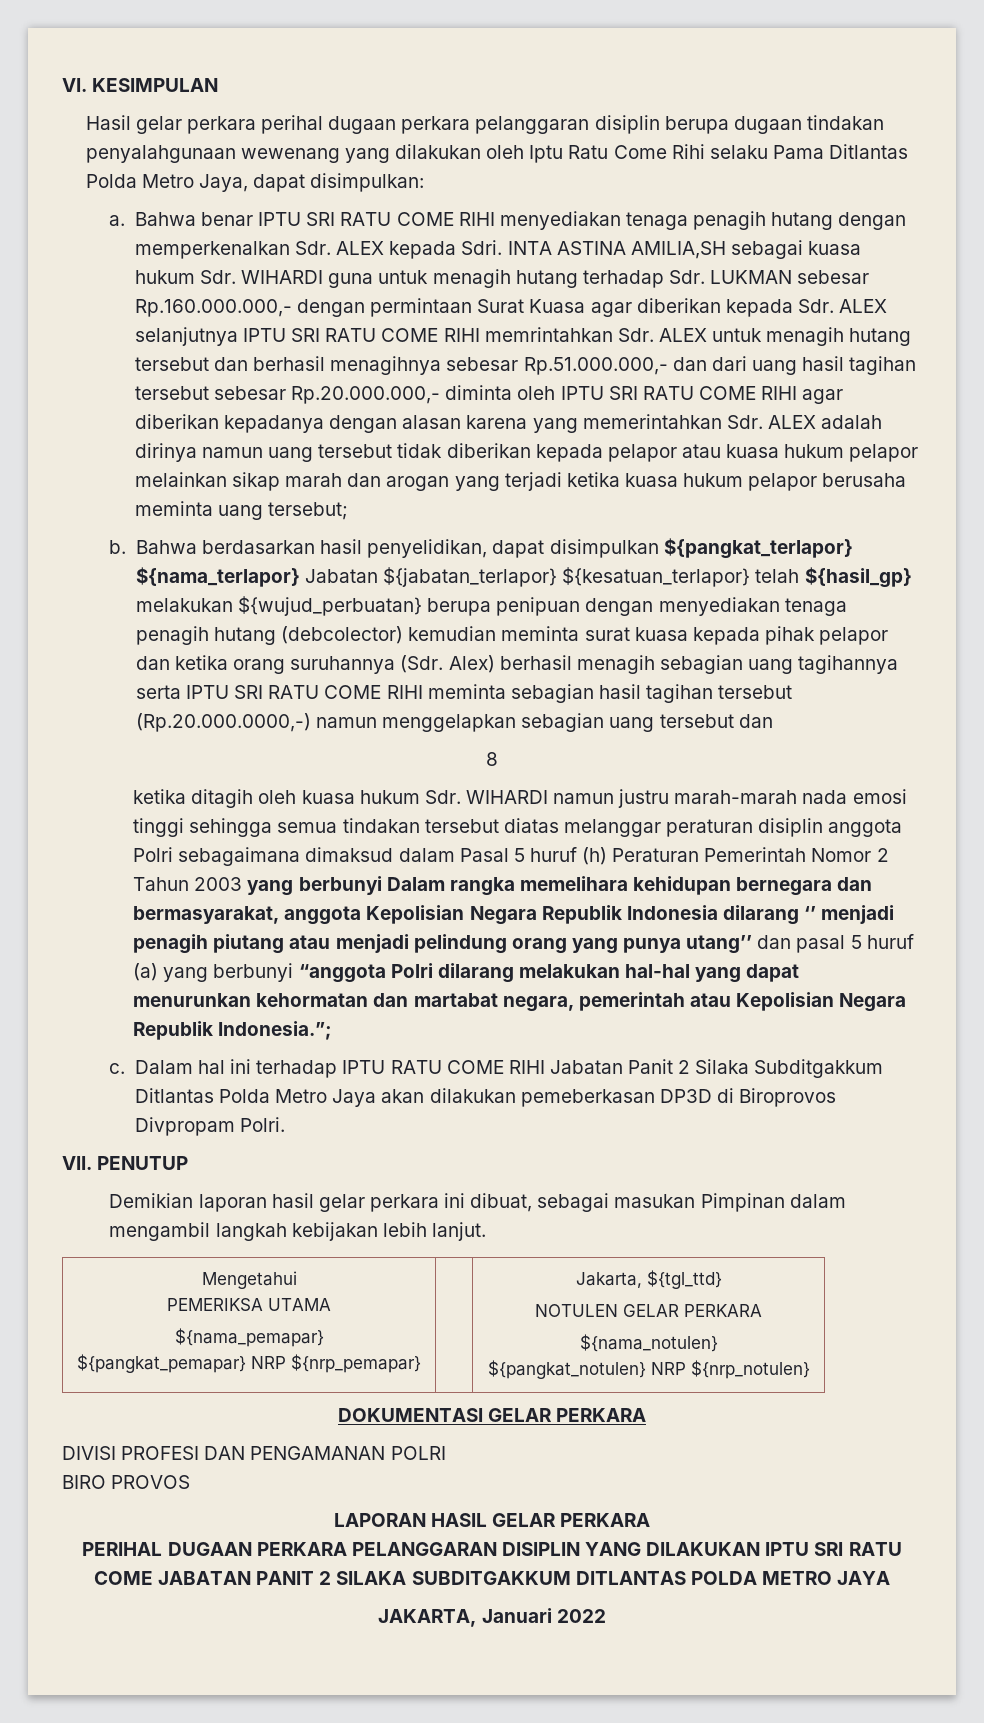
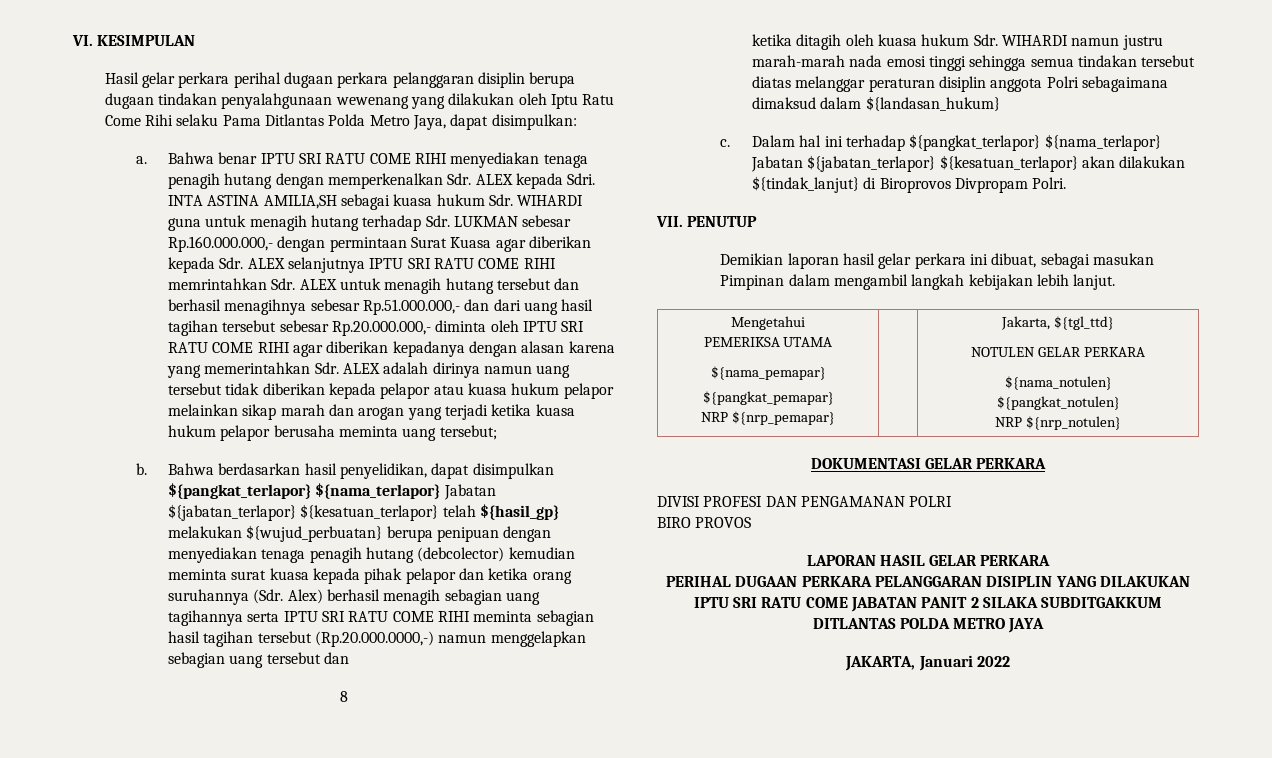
- ketika ditagih oleh kuasa hukum Sdr. WIHARDI namun justru marah-marah nada emosi tinggi sehingga semua tindakan tersebut diatas melanggar peraturan disiplin anggota Polri sebagaimana dimaksud dalam Pasal 5 huruf (h) Peraturan Pemerintah Nomor 2 Tahun 2003 yang berbunyi Dalam rangka memelihara kehidupan bernegara dan bermasyarakat, anggota Kepolisian Negara Republik Indonesia dilarang ‘’ menjadi penagih piutang atau menjadi pelindung orang yang punya utang’’ dan pasal 5 huruf (a) yang berbunyi “anggota Polri dilarang melakukan hal-hal yang dapat menurunkan kehormatan dan martabat negara, pemerintah atau Kepolisian Negara Republik Indonesia.”;
+ ketika ditagih oleh kuasa hukum Sdr. WIHARDI namun justru marah-marah nada emosi tinggi sehingga semua tindakan tersebut diatas melanggar peraturan disiplin anggota Polri sebagaimana dimaksud dalam ${landasan_hukum}
- Dalam hal ini terhadap IPTU RATU COME RIHI Jabatan Panit 2 Silaka Subditgakkum Ditlantas Polda Metro Jaya akan dilakukan pemeberkasan DP3D di Biroprovos Divpropam Polri.
+ Dalam hal ini terhadap ${pangkat_terlapor} ${nama_terlapor} Jabatan ${jabatan_terlapor} ${kesatuan_terlapor} akan dilakukan ${tindak_lanjut} di Biroprovos Divpropam Polri.
  Mengetahui
  PEMERIKSA UTAMA
  ${nama_pemapar}
- ${pangkat_pemapar} NRP ${nrp_pemapar} | | Jakarta, ${tgl_ttd}
+ ${pangkat_pemapar}
+ NRP ${nrp_pemapar} | | Jakarta, ${tgl_ttd}
  NOTULEN GELAR PERKARA
  ${nama_notulen}
- ${pangkat_notulen} NRP ${nrp_notulen}
+ ${pangkat_notulen}
+ NRP ${nrp_notulen}

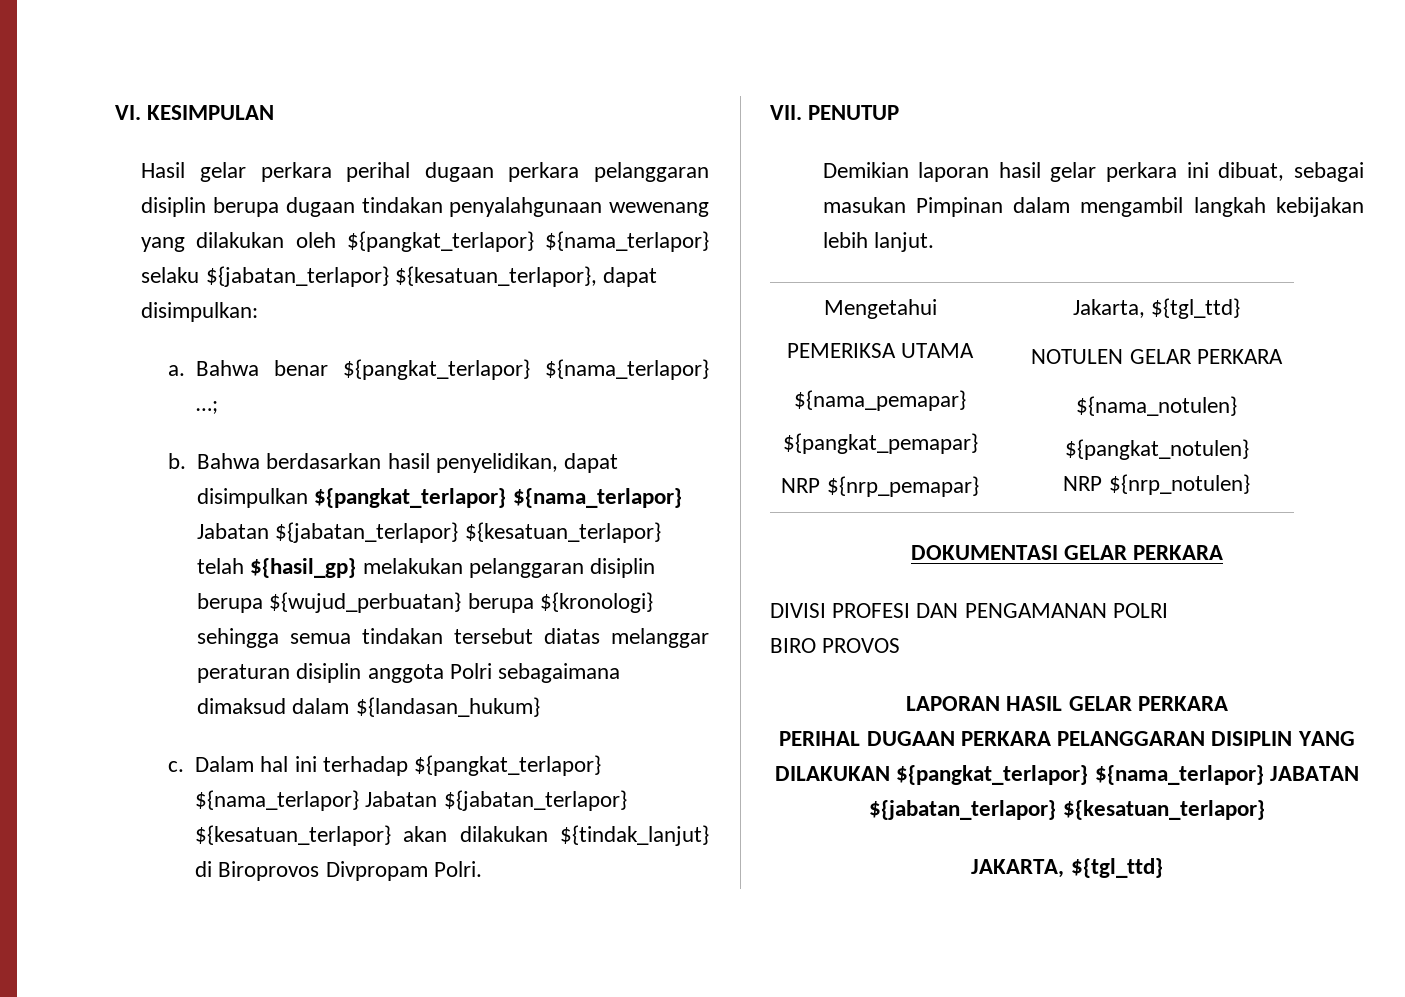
- Hasil gelar perkara perihal dugaan perkara pelanggaran disiplin berupa dugaan tindakan penyalahgunaan wewenang yang dilakukan oleh Iptu Ratu Come Rihi selaku Pama Ditlantas Polda Metro Jaya, dapat disimpulkan:
+ Hasil gelar perkara perihal dugaan perkara pelanggaran disiplin berupa dugaan tindakan penyalahgunaan wewenang yang dilakukan oleh ${pangkat_terlapor} ${nama_terlapor} selaku ${jabatan_terlapor} ${kesatuan_terlapor}, dapat disimpulkan:
- Bahwa benar IPTU SRI RATU COME RIHI menyediakan tenaga penagih hutang dengan memperkenalkan Sdr. ALEX kepada Sdri. INTA ASTINA AMILIA,SH sebagai kuasa hukum Sdr. WIHARDI guna untuk menagih hutang terhadap Sdr. LUKMAN sebesar Rp.160.000.000,- dengan permintaan Surat Kuasa agar diberikan kepada Sdr. ALEX selanjutnya IPTU SRI RATU COME RIHI memrintahkan Sdr. ALEX untuk menagih hutang tersebut dan berhasil menagihnya sebesar Rp.51.000.000,- dan dari uang hasil tagihan tersebut sebesar Rp.20.000.000,- diminta oleh IPTU SRI RATU COME RIHI agar diberikan kepadanya dengan alasan karena yang memerintahkan Sdr. ALEX adalah dirinya namun uang tersebut tidak diberikan kepada pelapor atau kuasa hukum pelapor melainkan sikap marah dan arogan yang terjadi ketika kuasa hukum pelapor berusaha meminta uang tersebut;
+ Bahwa benar ${pangkat_terlapor} ${nama_terlapor} …;
- Bahwa berdasarkan hasil penyelidikan, dapat disimpulkan ${pangkat_terlapor} ${nama_terlapor} Jabatan ${jabatan_terlapor} ${kesatuan_terlapor} telah ${hasil_gp} melakukan ${wujud_perbuatan} berupa penipuan dengan menyediakan tenaga penagih hutang (debcolector) kemudian meminta surat kuasa kepada pihak pelapor dan ketika orang suruhannya (Sdr. Alex) berhasil menagih sebagian uang tagihannya serta IPTU SRI RATU COME RIHI meminta sebagian hasil tagihan tersebut (Rp.20.000.0000,-) namun menggelapkan sebagian uang tersebut dan
- 8
- ketika ditagih oleh kuasa hukum Sdr. WIHARDI namun justru marah-marah nada emosi tinggi sehingga semua tindakan tersebut diatas melanggar peraturan disiplin anggota Polri sebagaimana dimaksud dalam ${landasan_hukum}
+ Bahwa berdasarkan hasil penyelidikan, dapat disimpulkan ${pangkat_terlapor} ${nama_terlapor} Jabatan ${jabatan_terlapor} ${kesatuan_terlapor} telah ${hasil_gp} melakukan pelanggaran disiplin berupa ${wujud_perbuatan} berupa ${kronologi} sehingga semua tindakan tersebut diatas melanggar peraturan disiplin anggota Polri sebagaimana dimaksud dalam ${landasan_hukum}
- PERIHAL DUGAAN PERKARA PELANGGARAN DISIPLIN YANG DILAKUKAN IPTU SRI RATU COME JABATAN PANIT 2 SILAKA SUBDITGAKKUM DITLANTAS POLDA METRO JAYA
+ PERIHAL DUGAAN PERKARA PELANGGARAN DISIPLIN YANG DILAKUKAN ${pangkat_terlapor} ${nama_terlapor} JABATAN ${jabatan_terlapor} ${kesatuan_terlapor}
- JAKARTA, Januari 2022
+ JAKARTA, ${tgl_ttd}

